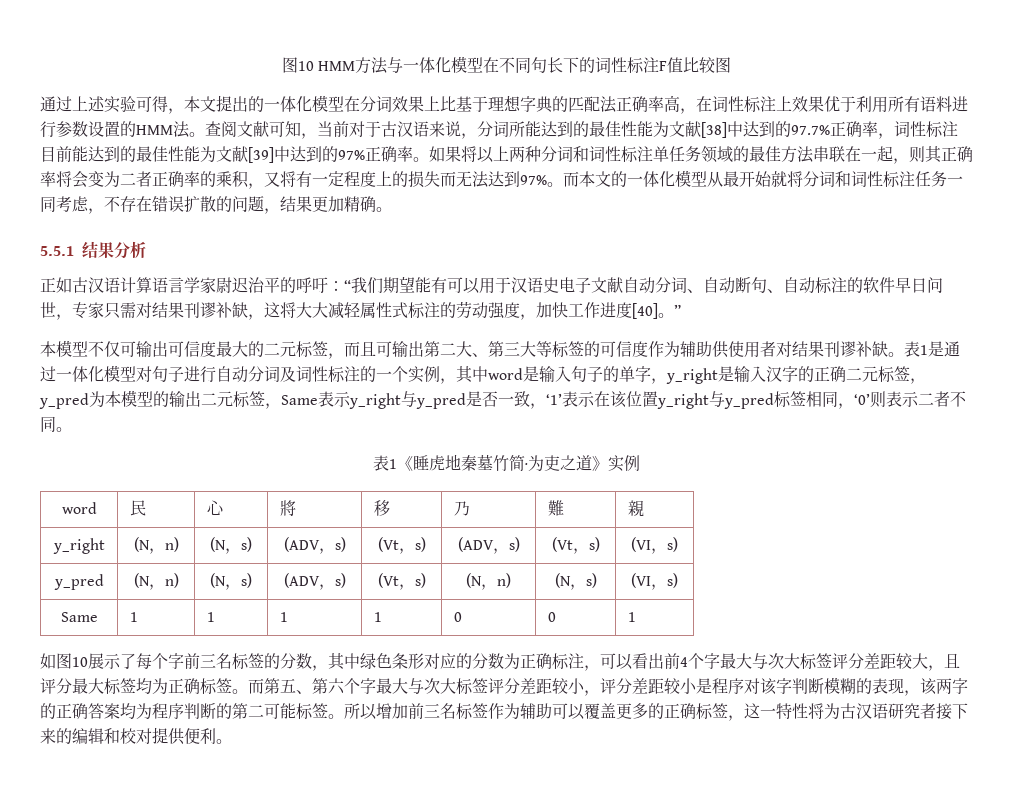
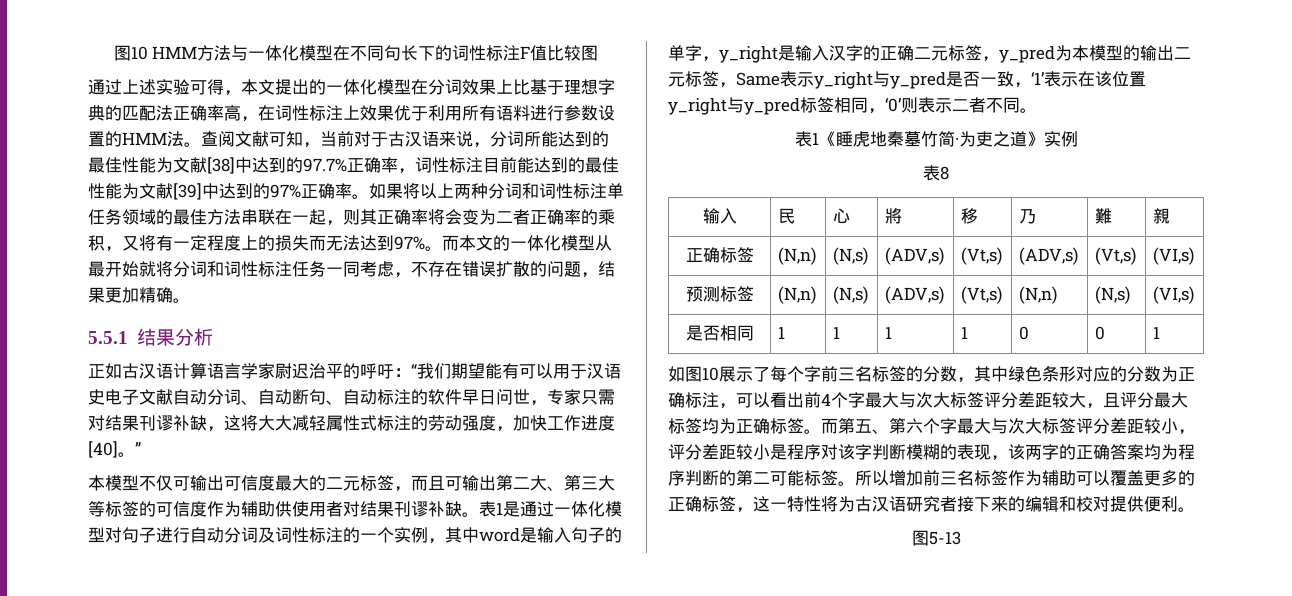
- word | 民 | 心 | 將 | 移 | 乃 | 難 | 親
+ 表8
+ 输入 | 民 | 心 | 將 | 移 | 乃 | 難 | 親
- y_right | (N，n) | (N，s) | (ADV，s) | (Vt，s) | (ADV，s) | (Vt，s) | (VI，s)
- y_pred | (N，n) | (N，s) | (ADV，s) | (Vt，s) | (N，n) | (N，s) | (VI，s)
- Same | 1 | 1 | 1 | 1 | 0 | 0 | 1
+ 正确标签 | (N,n) | (N,s) | (ADV,s) | (Vt,s) | (ADV,s) | (Vt,s) | (VI,s)
+ 预测标签 | (N,n) | (N,s) | (ADV,s) | (Vt,s) | (N,n) | (N,s) | (VI,s)
+ 是否相同 | 1 | 1 | 1 | 1 | 0 | 0 | 1
+ 图5-13

